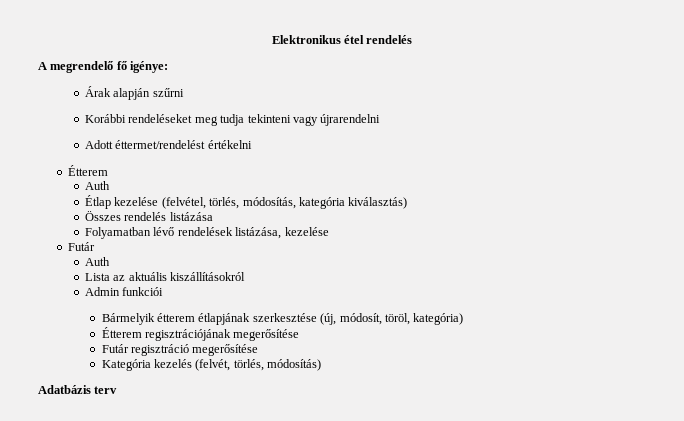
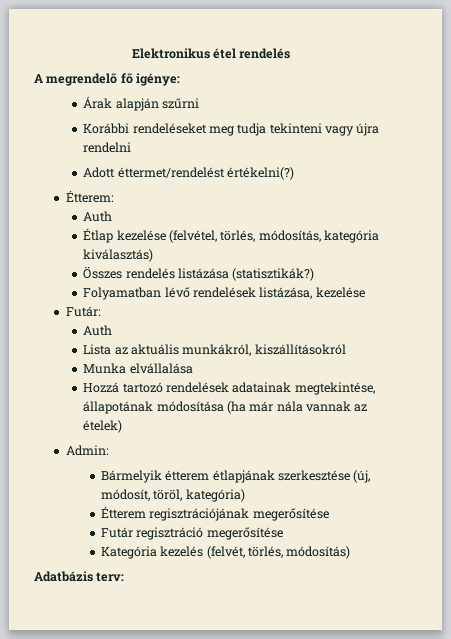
- Korábbi rendeléseket meg tudja tekinteni vagy újrarendelni
+ Korábbi rendeléseket meg tudja tekinteni vagy újra rendelni
- Adott éttermet/rendelést értékelni
- Étterem
+ Adott éttermet/rendelést értékelni(?)
+ Étterem:
- Összes rendelés listázása
+ Összes rendelés listázása (statisztikák?)
  Folyamatban lévő rendelések listázása, kezelése
- Futár
+ Futár:
- Lista az aktuális kiszállításokról
+ Lista az aktuális munkákról, kiszállításokról
- Admin funkciói
+ Munka elvállalása
+ Hozzá tartozó rendelések adatainak megtekintése, állapotának módosítása (ha már nála vannak az ételek)
+ Admin:
- Adatbázis terv
+ Adatbázis terv:

